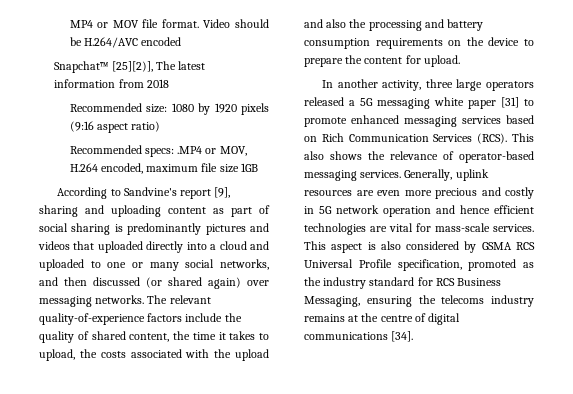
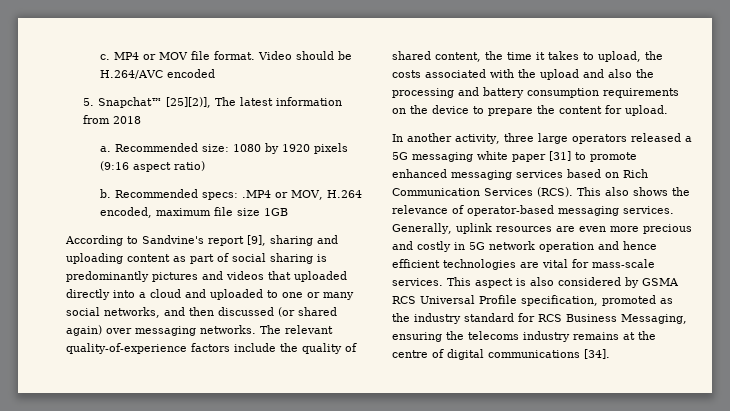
+ c.
- Snapchat™ [25][2)], The latest information from 2018
+ 5. Snapchat™ [25][2)], The latest information from 2018
+ a.
+ b.

